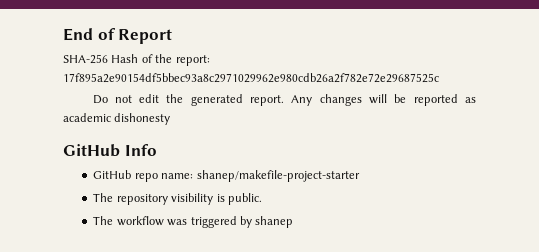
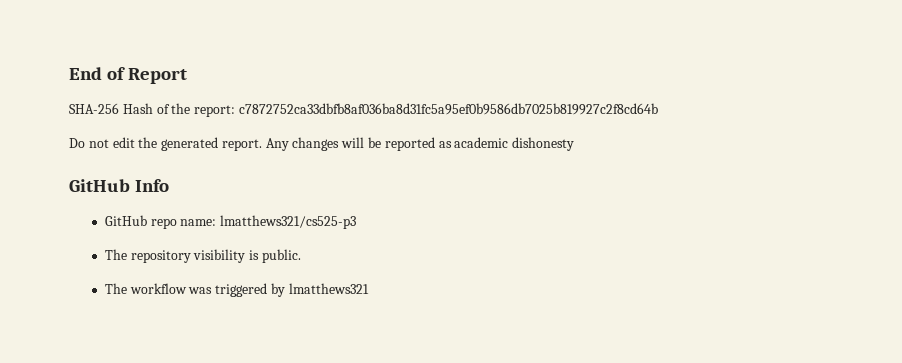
- SHA-256 Hash of the report: 17f895a2e90154df5bbec93a8c2971029962e980cdb26a2f782e72e29687525c
+ SHA-256 Hash of the report: c7872752ca33dbfb8af036ba8d31fc5a95ef0b9586db7025b819927c2f8cd64b
- GitHub repo name: shanep/makefile-project-starter
+ GitHub repo name: lmatthews321/cs525-p3
- The workflow was triggered by shanep
+ The workflow was triggered by lmatthews321

